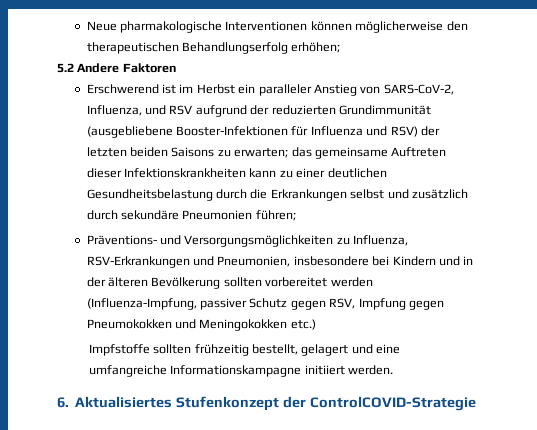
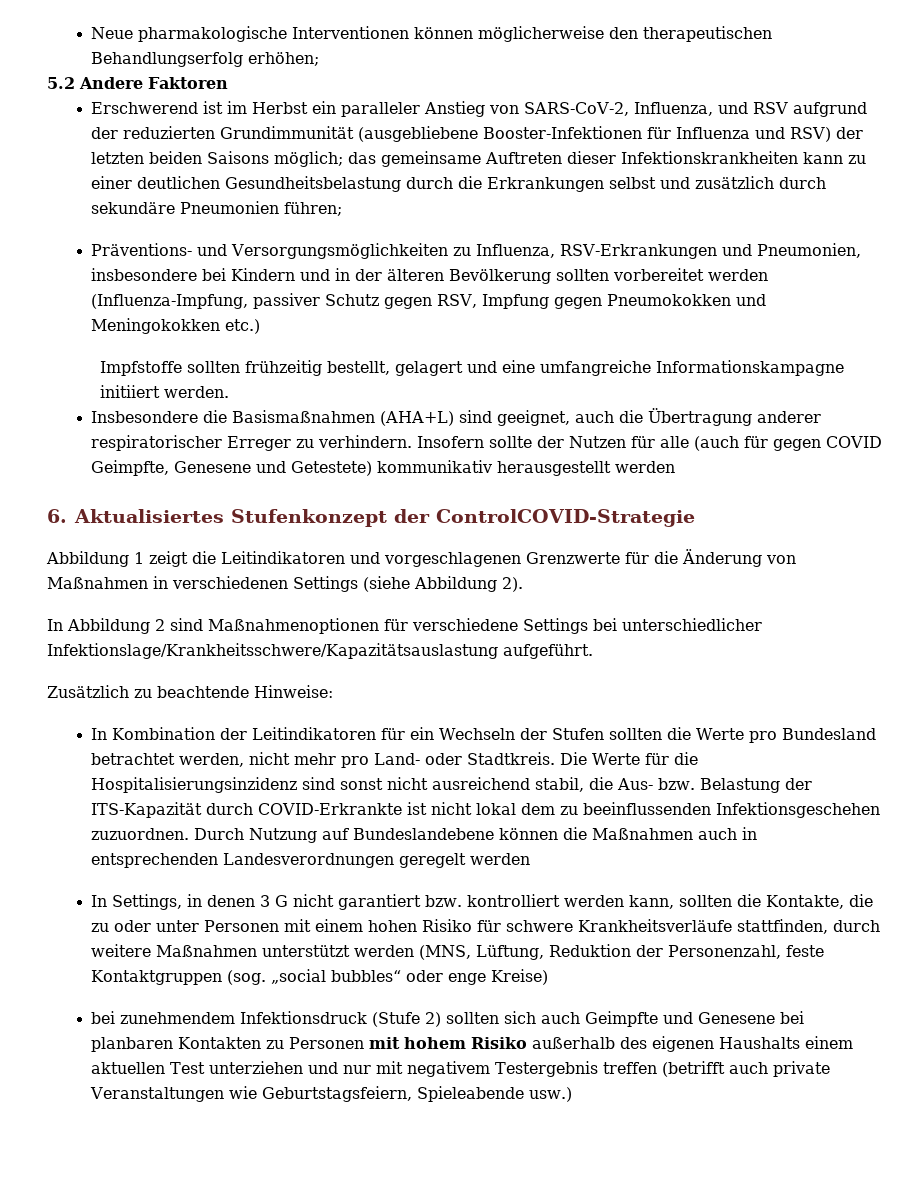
- Erschwerend ist im Herbst ein paralleler Anstieg von SARS-CoV-2, Influenza, und RSV aufgrund der reduzierten Grundimmunität (ausgebliebene Booster-Infektionen für Influenza und RSV) der letzten beiden Saisons zu erwarten; das gemeinsame Auftreten dieser Infektionskrankheiten kann zu einer deutlichen Gesundheitsbelastung durch die Erkrankungen selbst und zusätzlich durch sekundäre Pneumonien führen;
+ Erschwerend ist im Herbst ein paralleler Anstieg von SARS-CoV-2, Influenza, und RSV aufgrund der reduzierten Grundimmunität (ausgebliebene Booster-Infektionen für Influenza und RSV) der letzten beiden Saisons möglich; das gemeinsame Auftreten dieser Infektionskrankheiten kann zu einer deutlichen Gesundheitsbelastung durch die Erkrankungen selbst und zusätzlich durch sekundäre Pneumonien führen;
+ Insbesondere die Basismaßnahmen (AHA+L) sind geeignet, auch die Übertragung anderer respiratorischer Erreger zu verhindern. Insofern sollte der Nutzen für alle (auch für gegen COVID Geimpfte, Genesene und Getestete) kommunikativ herausgestellt werden
+ Abbildung 1 zeigt die Leitindikatoren und vorgeschlagenen Grenzwerte für die Änderung von Maßnahmen in verschiedenen Settings (siehe Abbildung 2).
+ In Abbildung 2 sind Maßnahmenoptionen für verschiedene Settings bei unterschiedlicher Infektionslage/Krankheitsschwere/Kapazitätsauslastung aufgeführt.
+ Zusätzlich zu beachtende Hinweise:
+ In Kombination der Leitindikatoren für ein Wechseln der Stufen sollten die Werte pro Bundesland betrachtet werden, nicht mehr pro Land- oder Stadtkreis. Die Werte für die Hospitalisierungsinzidenz sind sonst nicht ausreichend stabil, die Aus- bzw. Belastung der ITS-Kapazität durch COVID-Erkrankte ist nicht lokal dem zu beeinflussenden Infektionsgeschehen zuzuordnen. Durch Nutzung auf Bundeslandebene können die Maßnahmen auch in entsprechenden Landesverordnungen geregelt werden
+ In Settings, in denen 3 G nicht garantiert bzw. kontrolliert werden kann, sollten die Kontakte, die zu oder unter Personen mit einem hohen Risiko für schwere Krankheitsverläufe stattfinden, durch weitere Maßnahmen unterstützt werden (MNS, Lüftung, Reduktion der Personenzahl, feste Kontaktgruppen (sog. „social bubbles“ oder enge Kreise)
+ bei zunehmendem Infektionsdruck (Stufe 2) sollten sich auch Geimpfte und Genesene bei planbaren Kontakten zu Personen mit hohem Risiko außerhalb des eigenen Haushalts einem aktuellen Test unterziehen und nur mit negativem Testergebnis treffen (betrifft auch private Veranstaltungen wie Geburtstagsfeiern, Spieleabende usw.)

